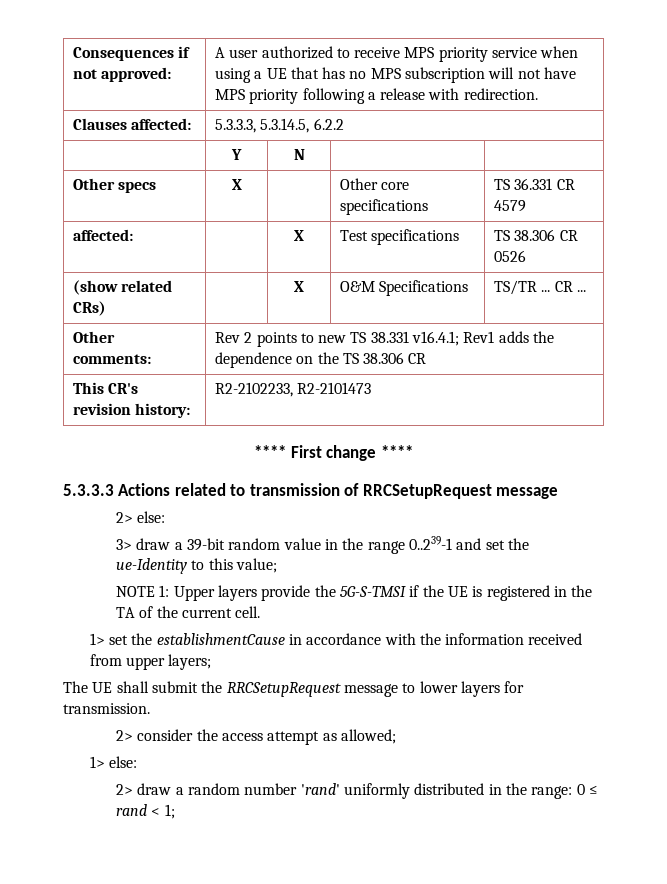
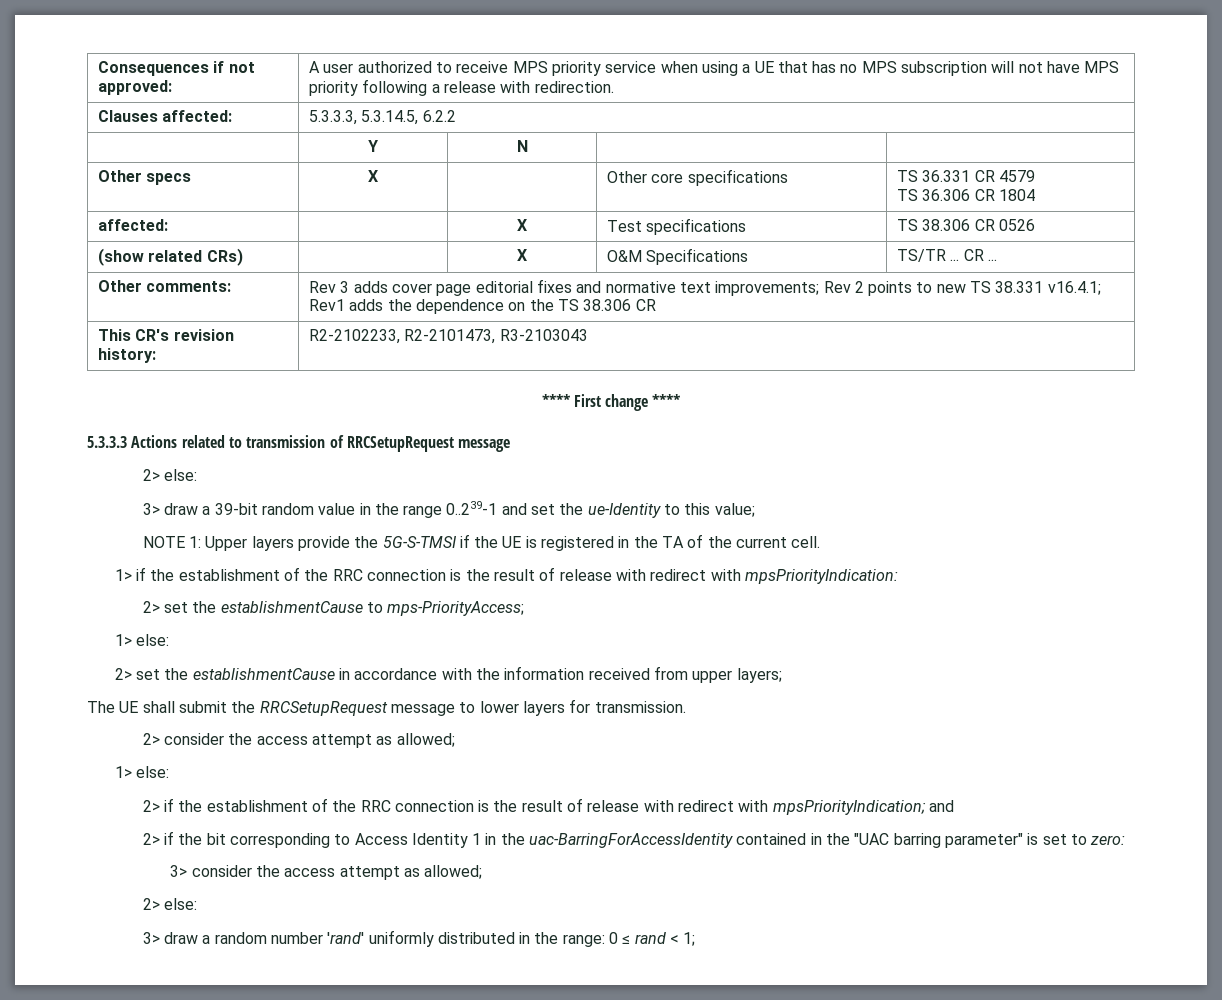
  Other specs | X | | Other core specifications | TS 36.331 CR 4579
+ TS 36.306 CR 1804
- Other comments: | Rev 2 points to new TS 38.331 v16.4.1; Rev1 adds the dependence on the TS 38.306 CR
+ Other comments: | Rev 3 adds cover page editorial fixes and normative text improvements; Rev 2 points to new TS 38.331 v16.4.1; Rev1 adds the dependence on the TS 38.306 CR
- This CR's revision history: | R2-2102233, R2-2101473
+ This CR's revision history: | R2-2102233, R2-2101473, R3-2103043
- 1> set the establishmentCause in accordance with the information received from upper layers;
+ 1> if the establishment of the RRC connection is the result of release with redirect with mpsPriorityIndication:
+ 2> set the establishmentCause to mps-PriorityAccess;
+ 1> else:
+ 2> set the establishmentCause in accordance with the information received from upper layers;
- 2> draw a random number 'rand' uniformly distributed in the range: 0 ≤ rand < 1;
+ 2> if the establishment of the RRC connection is the result of release with redirect with mpsPriorityIndication; and
+ 2> if the bit corresponding to Access Identity 1 in the uac-BarringForAccessIdentity contained in the "UAC barring parameter" is set to zero:
+ 3> consider the access attempt as allowed;
+ 2> else:
+ 3> draw a random number 'rand' uniformly distributed in the range: 0 ≤ rand < 1;

